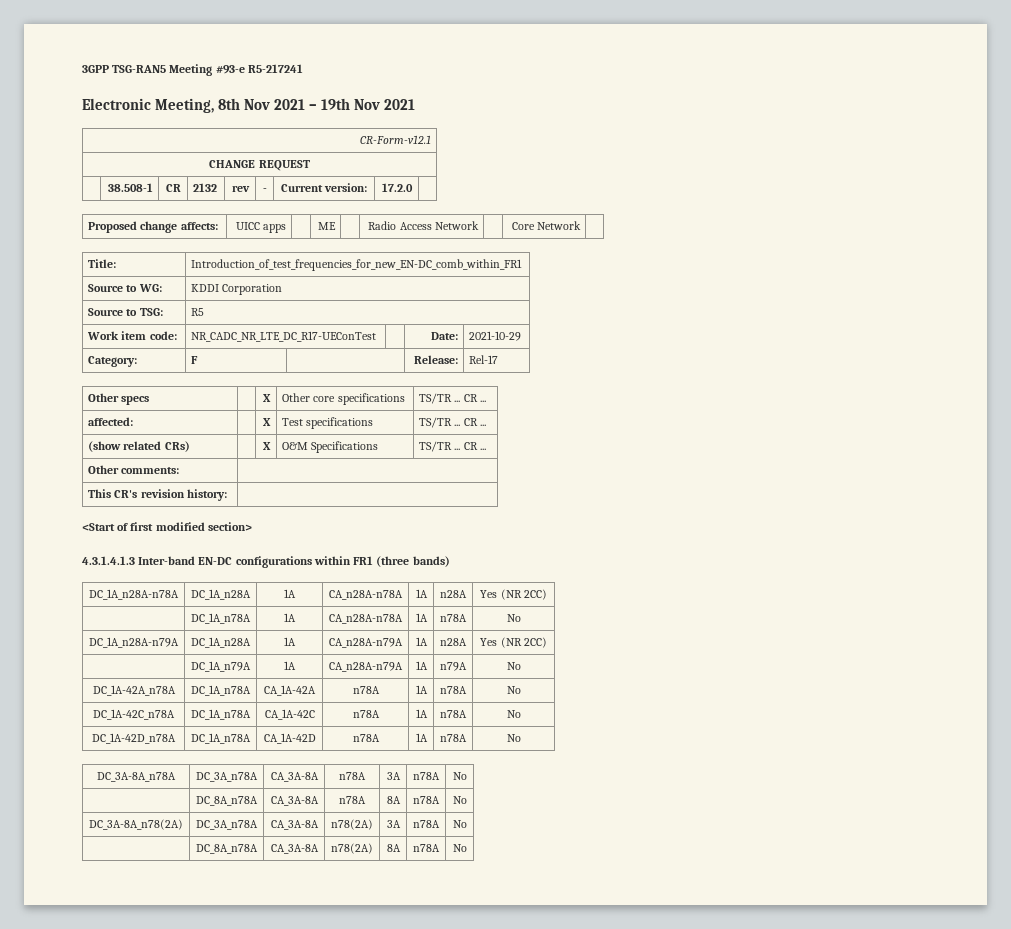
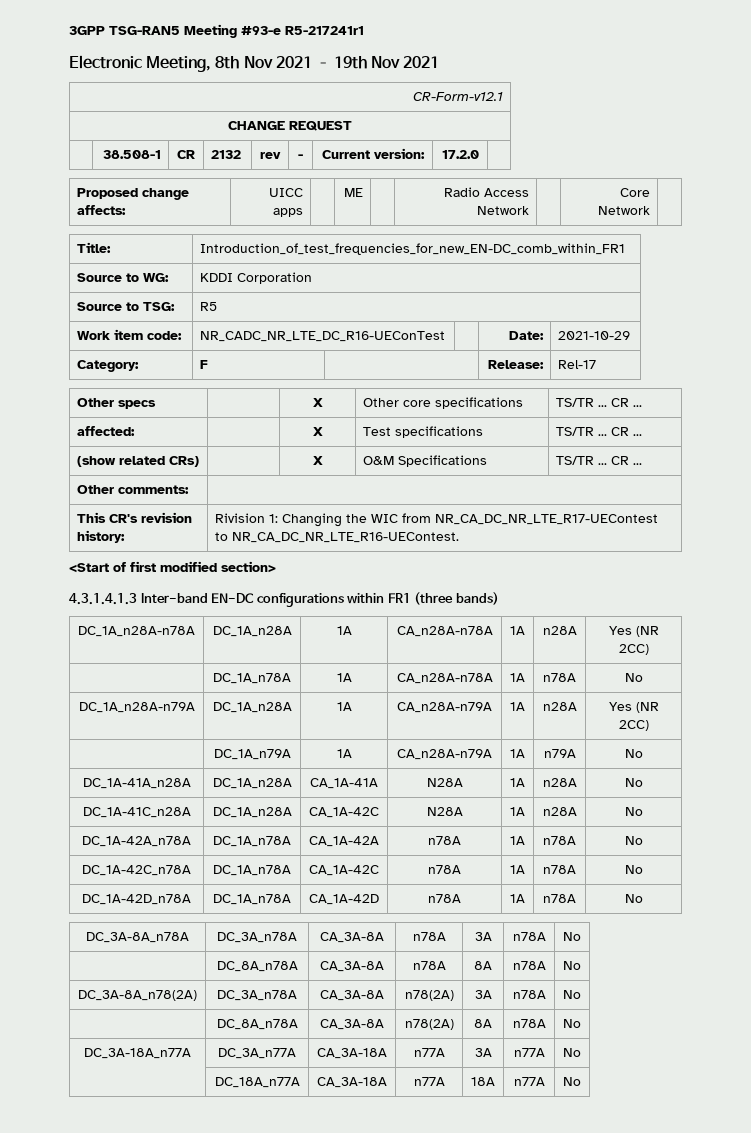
- 3GPP TSG-RAN5 Meeting #93-e R5-217241
+ 3GPP TSG-RAN5 Meeting #93-e R5-217241r1
- Work item code: | NR_CADC_NR_LTE_DC_R17-UEConTest | | Date: | 2021-10-29
+ Work item code: | NR_CADC_NR_LTE_DC_R16-UEConTest | | Date: | 2021-10-29
- This CR's revision history: |
+ This CR's revision history: | Rivision 1: Changing the WIC from NR_CA_DC_NR_LTE_R17-UEContest to NR_CA_DC_NR_LTE_R16-UEContest.
+ DC_1A-41A_n28A | DC_1A_n28A | CA_1A-41A | N28A | 1A | n28A | No
+ DC_1A-41C_n28A | DC_1A_n28A | CA_1A-42C | N28A | 1A | n28A | No
+ DC_3A-18A_n77A | DC_3A_n77A | CA_3A-18A | n77A | 3A | n77A | No
+ | DC_18A_n77A | CA_3A-18A | n77A | 18A | n77A | No

